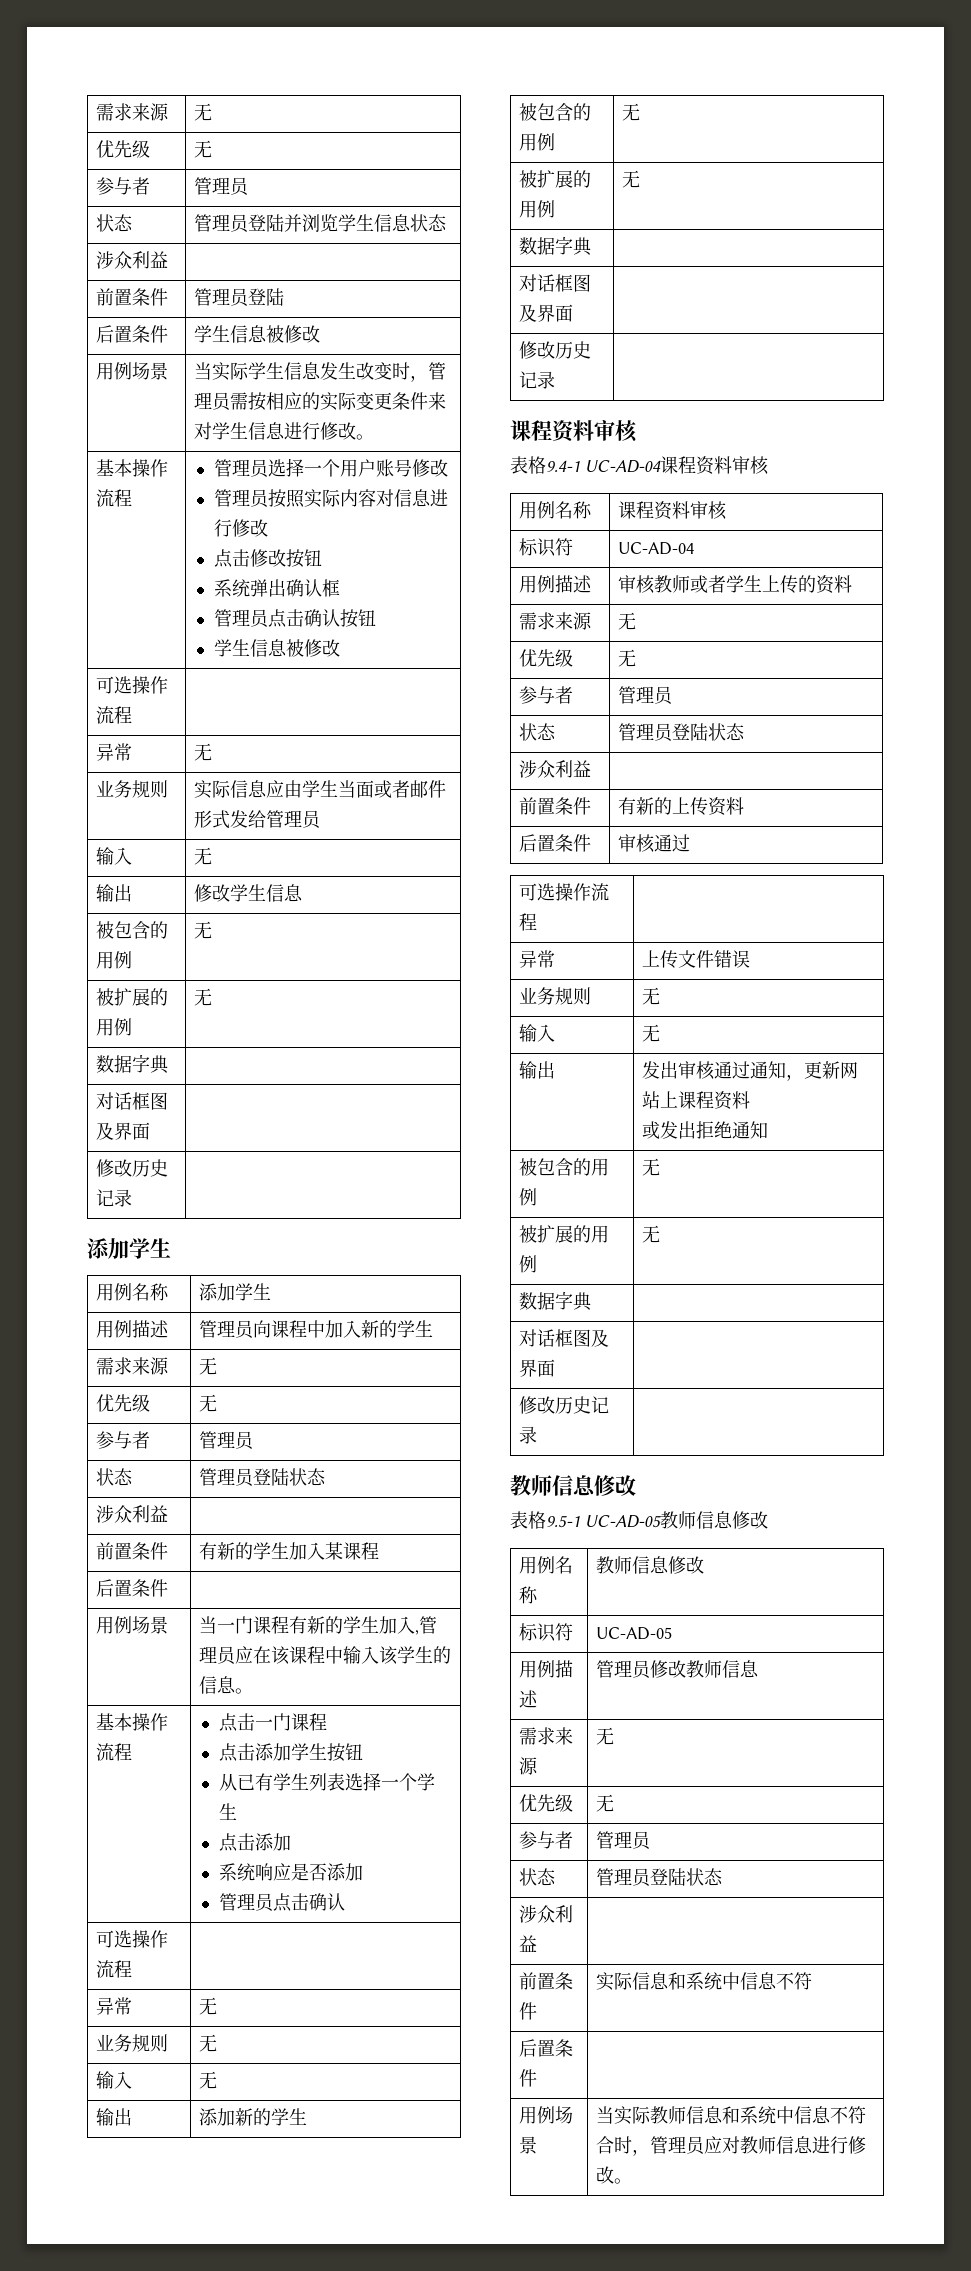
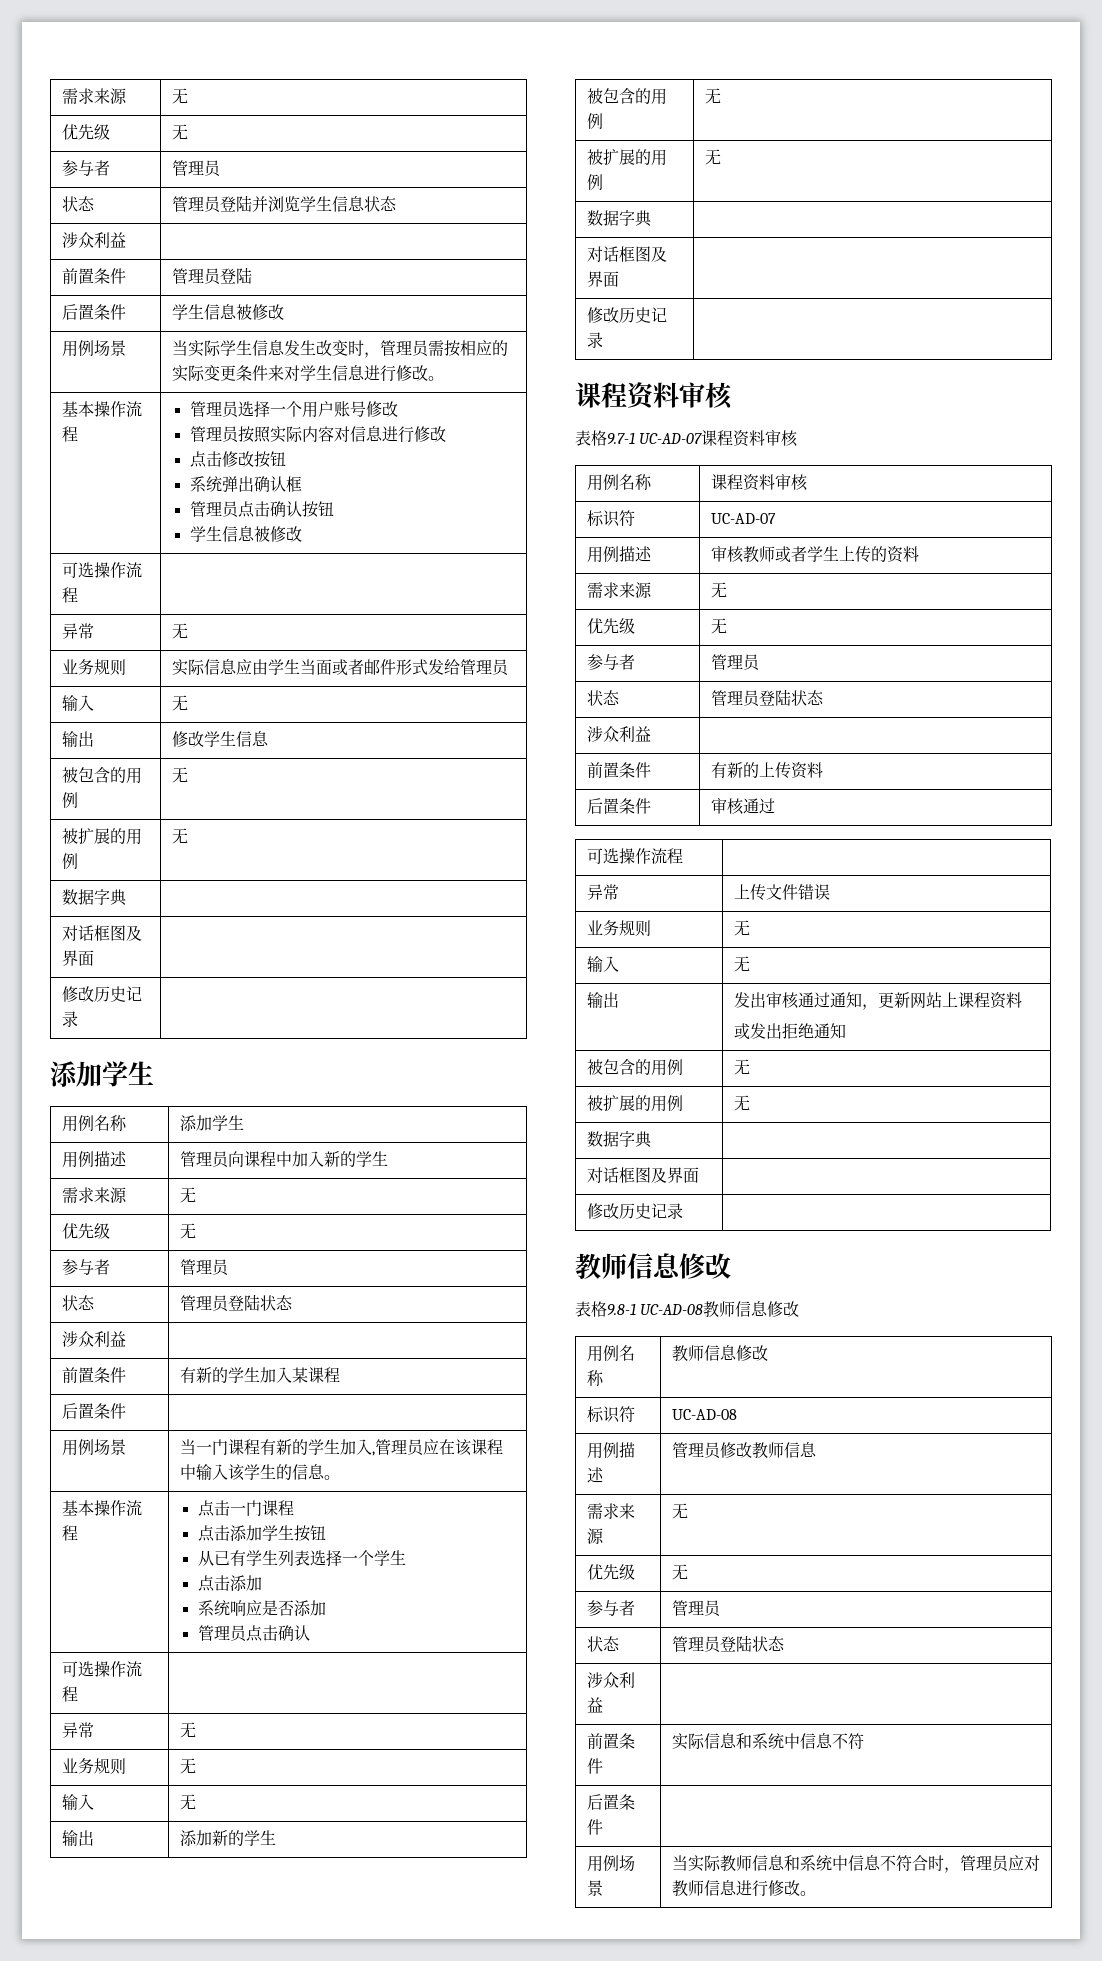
- 表格9.4-1 UC-AD-04课程资料审核
+ 表格9.7-1 UC-AD-07课程资料审核
- 标识符 | UC-AD-04
+ 标识符 | UC-AD-07
- 表格9.5-1 UC-AD-05教师信息修改
+ 表格9.8-1 UC-AD-08教师信息修改
- 标识符 | UC-AD-05
+ 标识符 | UC-AD-08

